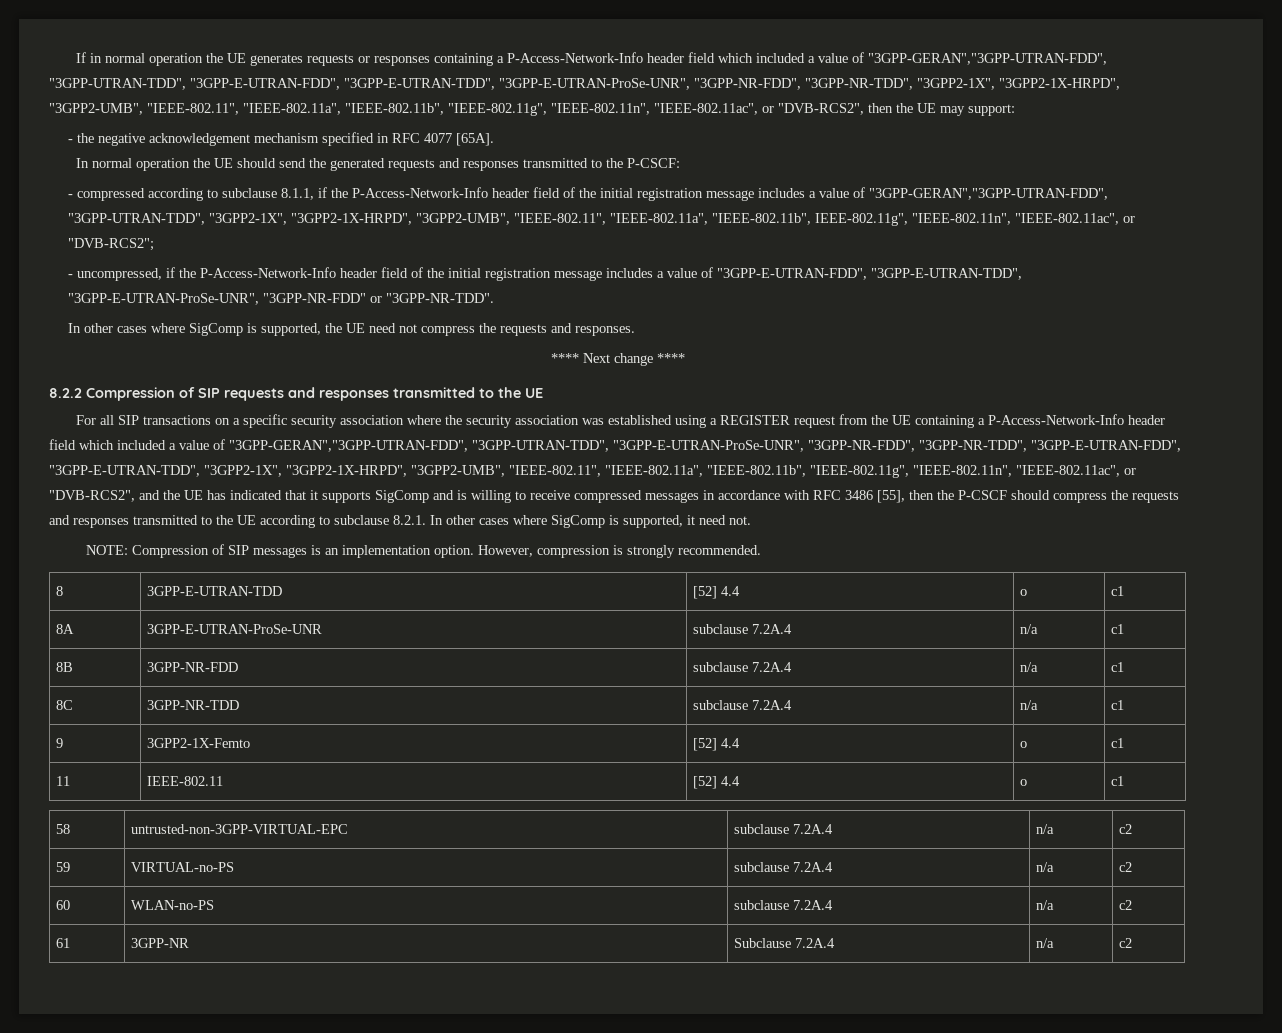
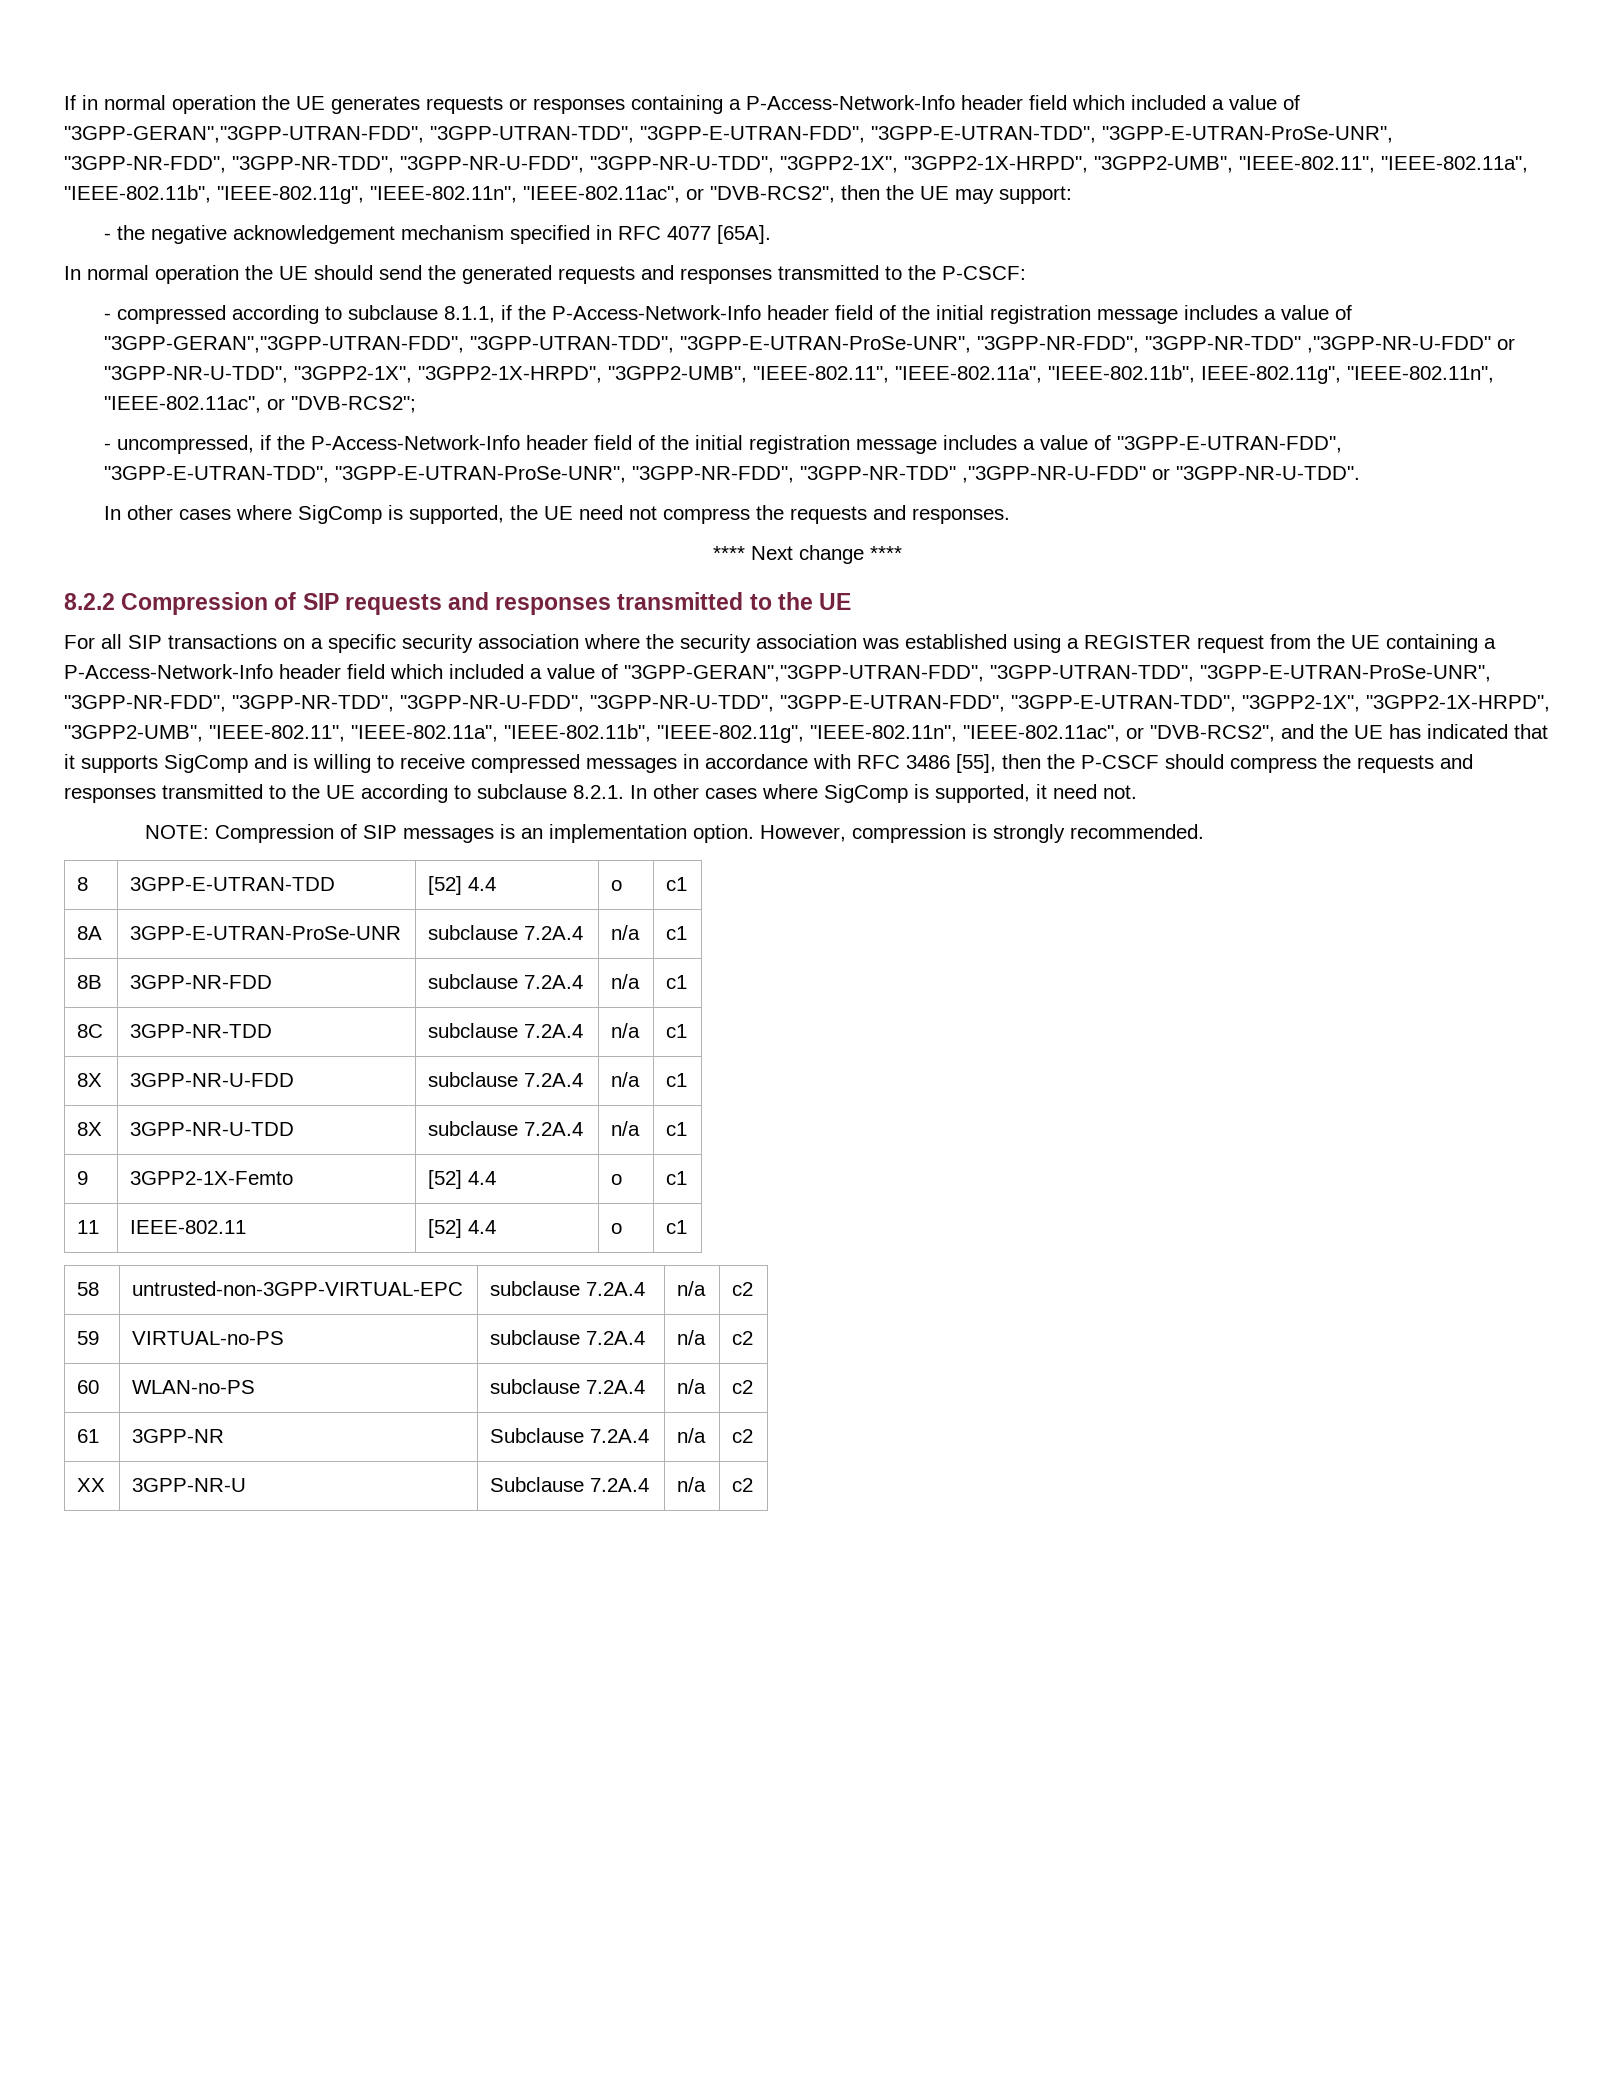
- If in normal operation the UE generates requests or responses containing a P-Access-Network-Info header field which included a value of "3GPP-GERAN","3GPP-UTRAN-FDD", "3GPP-UTRAN-TDD", "3GPP-E-UTRAN-FDD", "3GPP-E-UTRAN-TDD", "3GPP-E-UTRAN-ProSe-UNR", "3GPP-NR-FDD", "3GPP-NR-TDD", "3GPP2-1X", "3GPP2-1X-HRPD", "3GPP2-UMB", "IEEE-802.11", "IEEE-802.11a", "IEEE-802.11b", "IEEE-802.11g", "IEEE-802.11n", "IEEE-802.11ac", or "DVB-RCS2", then the UE may support:
+ If in normal operation the UE generates requests or responses containing a P-Access-Network-Info header field which included a value of "3GPP-GERAN","3GPP-UTRAN-FDD", "3GPP-UTRAN-TDD", "3GPP-E-UTRAN-FDD", "3GPP-E-UTRAN-TDD", "3GPP-E-UTRAN-ProSe-UNR", "3GPP-NR-FDD", "3GPP-NR-TDD", "3GPP-NR-U-FDD", "3GPP-NR-U-TDD", "3GPP2-1X", "3GPP2-1X-HRPD", "3GPP2-UMB", "IEEE-802.11", "IEEE-802.11a", "IEEE-802.11b", "IEEE-802.11g", "IEEE-802.11n", "IEEE-802.11ac", or "DVB-RCS2", then the UE may support:
- - compressed according to subclause 8.1.1, if the P-Access-Network-Info header field of the initial registration message includes a value of "3GPP-GERAN","3GPP-UTRAN-FDD", "3GPP-UTRAN-TDD", "3GPP2-1X", "3GPP2-1X-HRPD", "3GPP2-UMB", "IEEE-802.11", "IEEE-802.11a", "IEEE-802.11b", IEEE-802.11g", "IEEE-802.11n", "IEEE-802.11ac", or "DVB-RCS2";
+ - compressed according to subclause 8.1.1, if the P-Access-Network-Info header field of the initial registration message includes a value of "3GPP-GERAN","3GPP-UTRAN-FDD", "3GPP-UTRAN-TDD", "3GPP-E-UTRAN-ProSe-UNR", "3GPP-NR-FDD", "3GPP-NR-TDD" ,"3GPP-NR-U-FDD" or "3GPP-NR-U-TDD", "3GPP2-1X", "3GPP2-1X-HRPD", "3GPP2-UMB", "IEEE-802.11", "IEEE-802.11a", "IEEE-802.11b", IEEE-802.11g", "IEEE-802.11n", "IEEE-802.11ac", or "DVB-RCS2";
- - uncompressed, if the P-Access-Network-Info header field of the initial registration message includes a value of "3GPP-E-UTRAN-FDD", "3GPP-E-UTRAN-TDD", "3GPP-E-UTRAN-ProSe-UNR", "3GPP-NR-FDD" or "3GPP-NR-TDD".
+ - uncompressed, if the P-Access-Network-Info header field of the initial registration message includes a value of "3GPP-E-UTRAN-FDD", "3GPP-E-UTRAN-TDD", "3GPP-E-UTRAN-ProSe-UNR", "3GPP-NR-FDD", "3GPP-NR-TDD" ,"3GPP-NR-U-FDD" or "3GPP-NR-U-TDD".
- For all SIP transactions on a specific security association where the security association was established using a REGISTER request from the UE containing a P-Access-Network-Info header field which included a value of "3GPP-GERAN","3GPP-UTRAN-FDD", "3GPP-UTRAN-TDD", "3GPP-E-UTRAN-ProSe-UNR", "3GPP-NR-FDD", "3GPP-NR-TDD", "3GPP-E-UTRAN-FDD", "3GPP-E-UTRAN-TDD", "3GPP2-1X", "3GPP2-1X-HRPD", "3GPP2-UMB", "IEEE-802.11", "IEEE-802.11a", "IEEE-802.11b", "IEEE-802.11g", "IEEE-802.11n", "IEEE-802.11ac", or "DVB-RCS2", and the UE has indicated that it supports SigComp and is willing to receive compressed messages in accordance with RFC 3486 [55], then the P-CSCF should compress the requests and responses transmitted to the UE according to subclause 8.2.1. In other cases where SigComp is supported, it need not.
+ For all SIP transactions on a specific security association where the security association was established using a REGISTER request from the UE containing a P-Access-Network-Info header field which included a value of "3GPP-GERAN","3GPP-UTRAN-FDD", "3GPP-UTRAN-TDD", "3GPP-E-UTRAN-ProSe-UNR", "3GPP-NR-FDD", "3GPP-NR-TDD", "3GPP-NR-U-FDD", "3GPP-NR-U-TDD", "3GPP-E-UTRAN-FDD", "3GPP-E-UTRAN-TDD", "3GPP2-1X", "3GPP2-1X-HRPD", "3GPP2-UMB", "IEEE-802.11", "IEEE-802.11a", "IEEE-802.11b", "IEEE-802.11g", "IEEE-802.11n", "IEEE-802.11ac", or "DVB-RCS2", and the UE has indicated that it supports SigComp and is willing to receive compressed messages in accordance with RFC 3486 [55], then the P-CSCF should compress the requests and responses transmitted to the UE according to subclause 8.2.1. In other cases where SigComp is supported, it need not.
+ 8X | 3GPP-NR-U-FDD | subclause 7.2A.4 | n/a | c1
+ 8X | 3GPP-NR-U-TDD | subclause 7.2A.4 | n/a | c1
+ XX | 3GPP-NR-U | Subclause 7.2A.4 | n/a | c2

